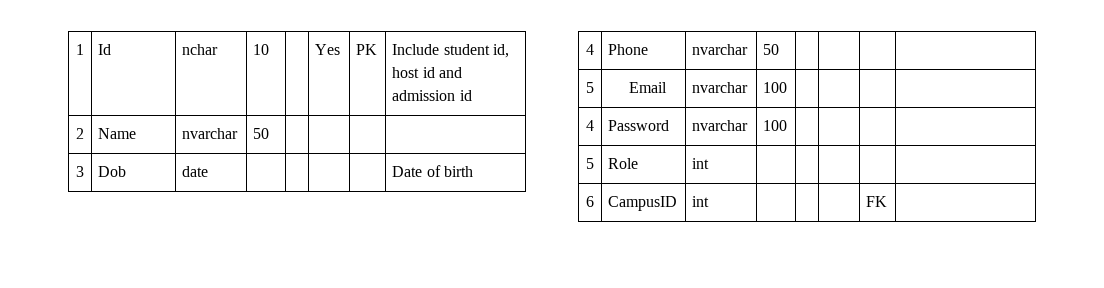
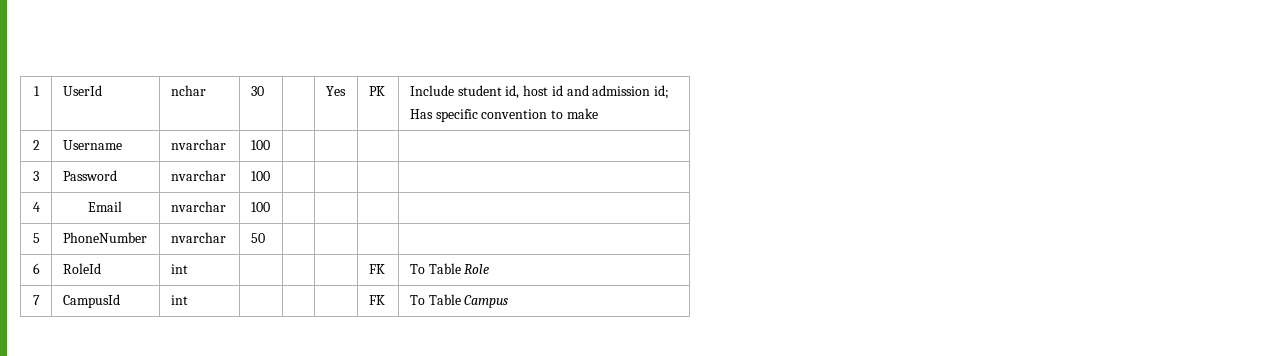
- 1 | Id | nchar | 10 | | Yes | PK | Include student id, host id and admission id
+ 1 | UserId | nchar | 30 | | Yes | PK | Include student id, host id and admission id;
+ Has specific convention to make
- 2 | Name | nvarchar | 50 | | | |
+ 2 | Username | nvarchar | 100 | | | |
- 3 | Dob | date | | | | | Date of birth
- 4 | Phone | nvarchar | 50 | | | |
- 5 | Email | nvarchar | 100 | | | |
+ 3 | Password | nvarchar | 100 | | | |
+ 4 | Email | nvarchar | 100 | | | |
- 4 | Password | nvarchar | 100 | | | |
- 5 | Role | int | | | | |
+ 5 | PhoneNumber | nvarchar | 50 | | | |
- 6 | CampusID | int | | | | FK |
+ 6 | RoleId | int | | | | FK | To Table Role
+ 7 | CampusId | int | | | | FK | To Table Campus

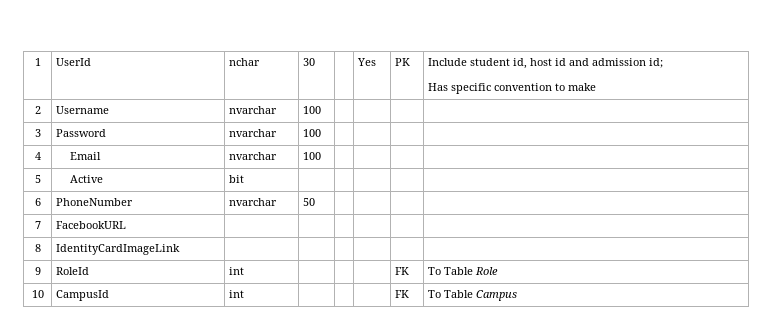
- 5 | PhoneNumber | nvarchar | 50 | | | |
+ 5 | Active | bit | | | | |
+ 6 | PhoneNumber | nvarchar | 50 | | | |
- 6 | RoleId | int | | | | FK | To Table Role
+ 7 | FacebookURL | | | | | |
+ 8 | IdentityCardImageLink | | | | | |
+ 9 | RoleId | int | | | | FK | To Table Role
- 7 | CampusId | int | | | | FK | To Table Campus
+ 10 | CampusId | int | | | | FK | To Table Campus

